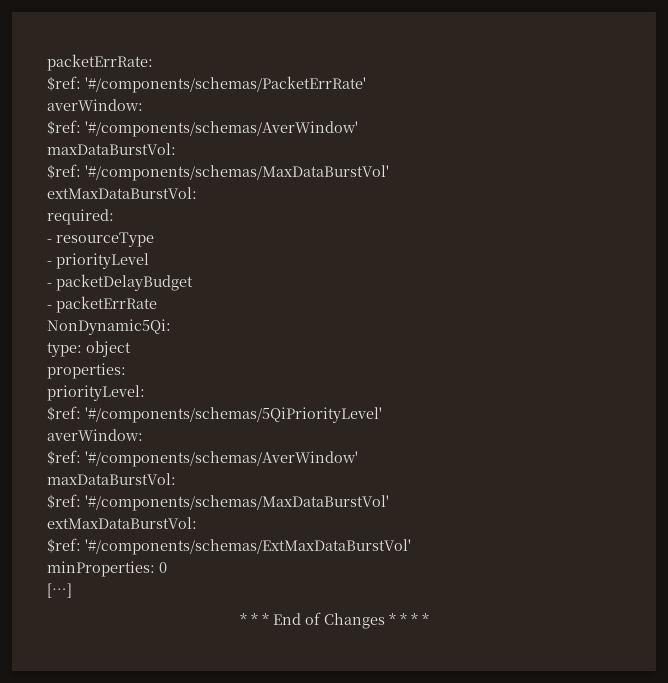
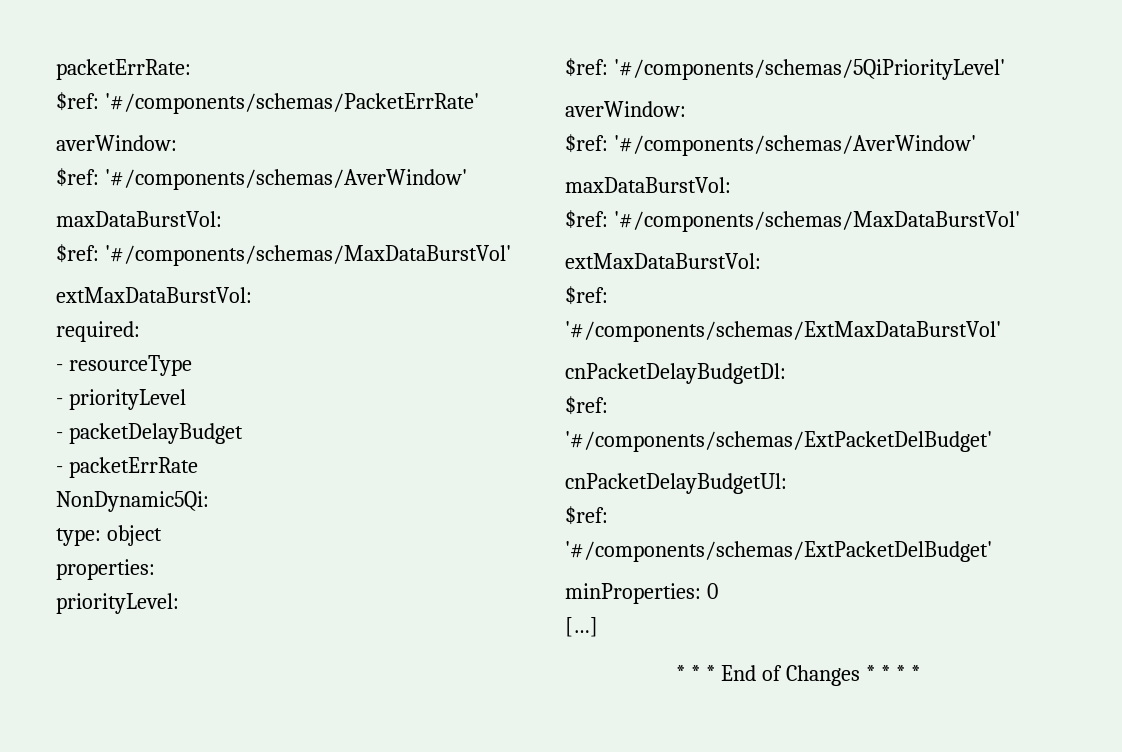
+ cnPacketDelayBudgetDl:
+ $ref: '#/components/schemas/ExtPacketDelBudget'
+ cnPacketDelayBudgetUl:
+ $ref: '#/components/schemas/ExtPacketDelBudget'

